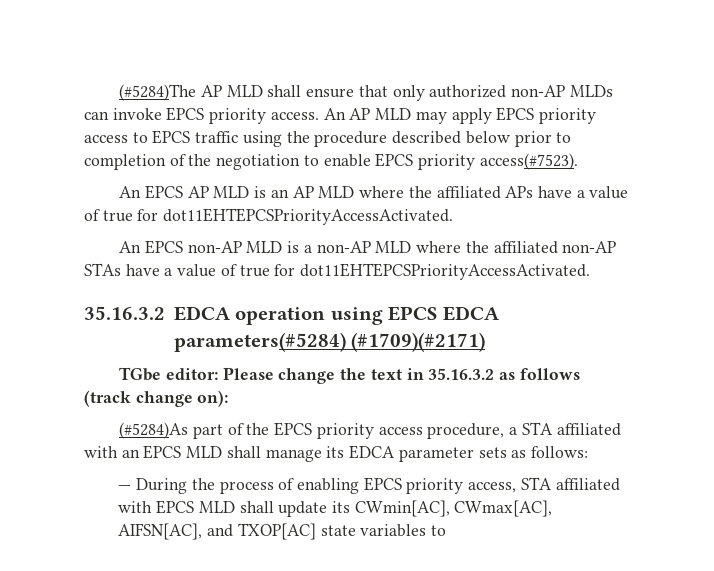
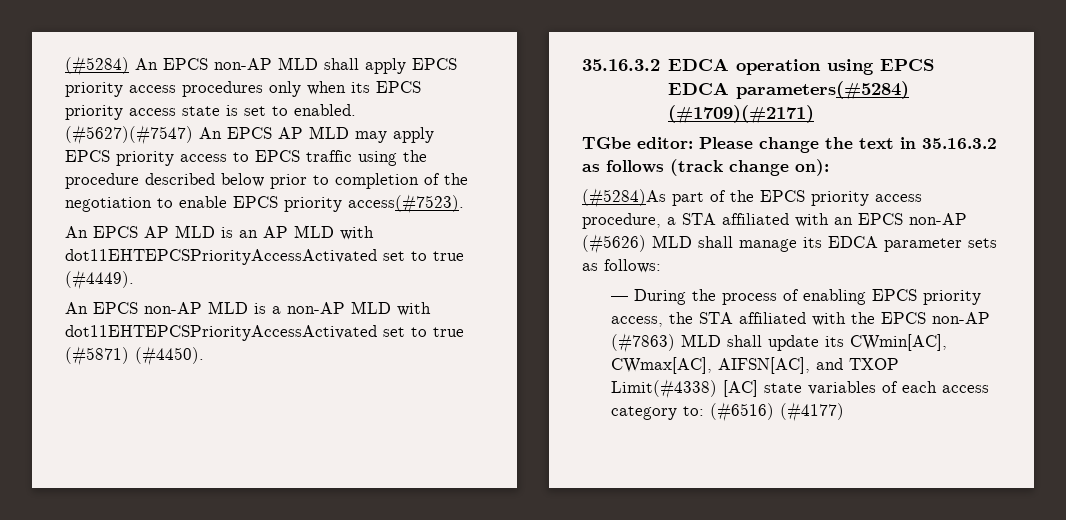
- (#5284)The AP MLD shall ensure that only authorized non-AP MLDs can invoke EPCS priority access. An AP MLD may apply EPCS priority access to EPCS traffic using the procedure described below prior to completion of the negotiation to enable EPCS priority access(#7523).
+ (#5284) An EPCS non-AP MLD shall apply EPCS priority access procedures only when its EPCS priority access state is set to enabled. (#5627)(#7547) An EPCS AP MLD may apply EPCS priority access to EPCS traffic using the procedure described below prior to completion of the negotiation to enable EPCS priority access(#7523).
- An EPCS AP MLD is an AP MLD where the affiliated APs have a value of true for dot11EHTEPCSPriorityAccessActivated.
+ An EPCS AP MLD is an AP MLD with dot11EHTEPCSPriorityAccessActivated set to true (#4449).
- An EPCS non-AP MLD is a non-AP MLD where the affiliated non-AP STAs have a value of true for dot11EHTEPCSPriorityAccessActivated.
+ An EPCS non-AP MLD is a non-AP MLD with dot11EHTEPCSPriorityAccessActivated set to true (#5871) (#4450).
- (#5284)As part of the EPCS priority access procedure, a STA affiliated with an EPCS MLD shall manage its EDCA parameter sets as follows:
+ (#5284)As part of the EPCS priority access procedure, a STA affiliated with an EPCS non-AP (#5626) MLD shall manage its EDCA parameter sets as follows:
- — During the process of enabling EPCS priority access, STA affiliated with EPCS MLD shall update its CWmin[AC], CWmax[AC], AIFSN[AC], and TXOP[AC] state variables to
+ — During the process of enabling EPCS priority access, the STA affiliated with the EPCS non-AP (#7863) MLD shall update its CWmin[AC], CWmax[AC], AIFSN[AC], and TXOP Limit(#4338) [AC] state variables of each access category to: (#6516) (#4177)

